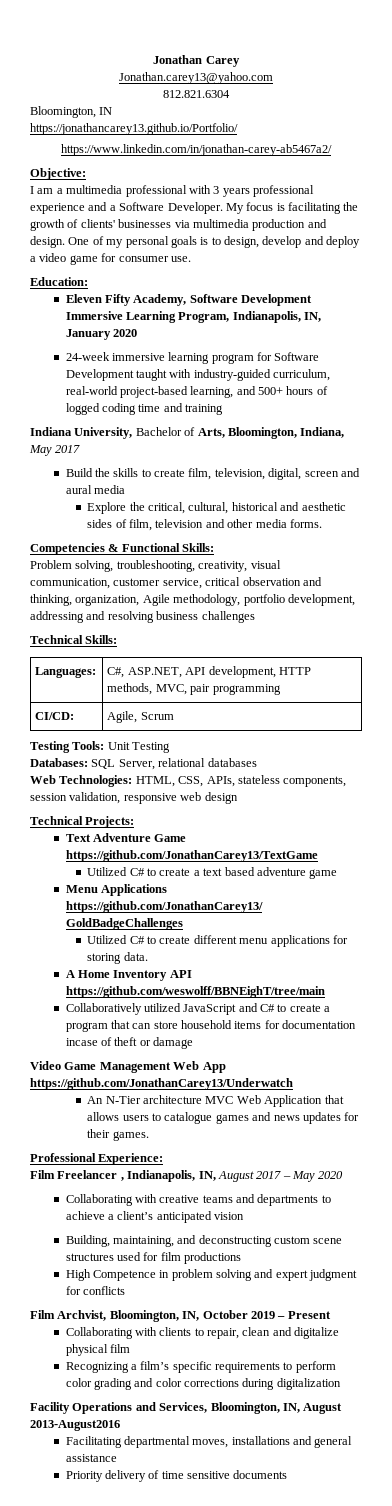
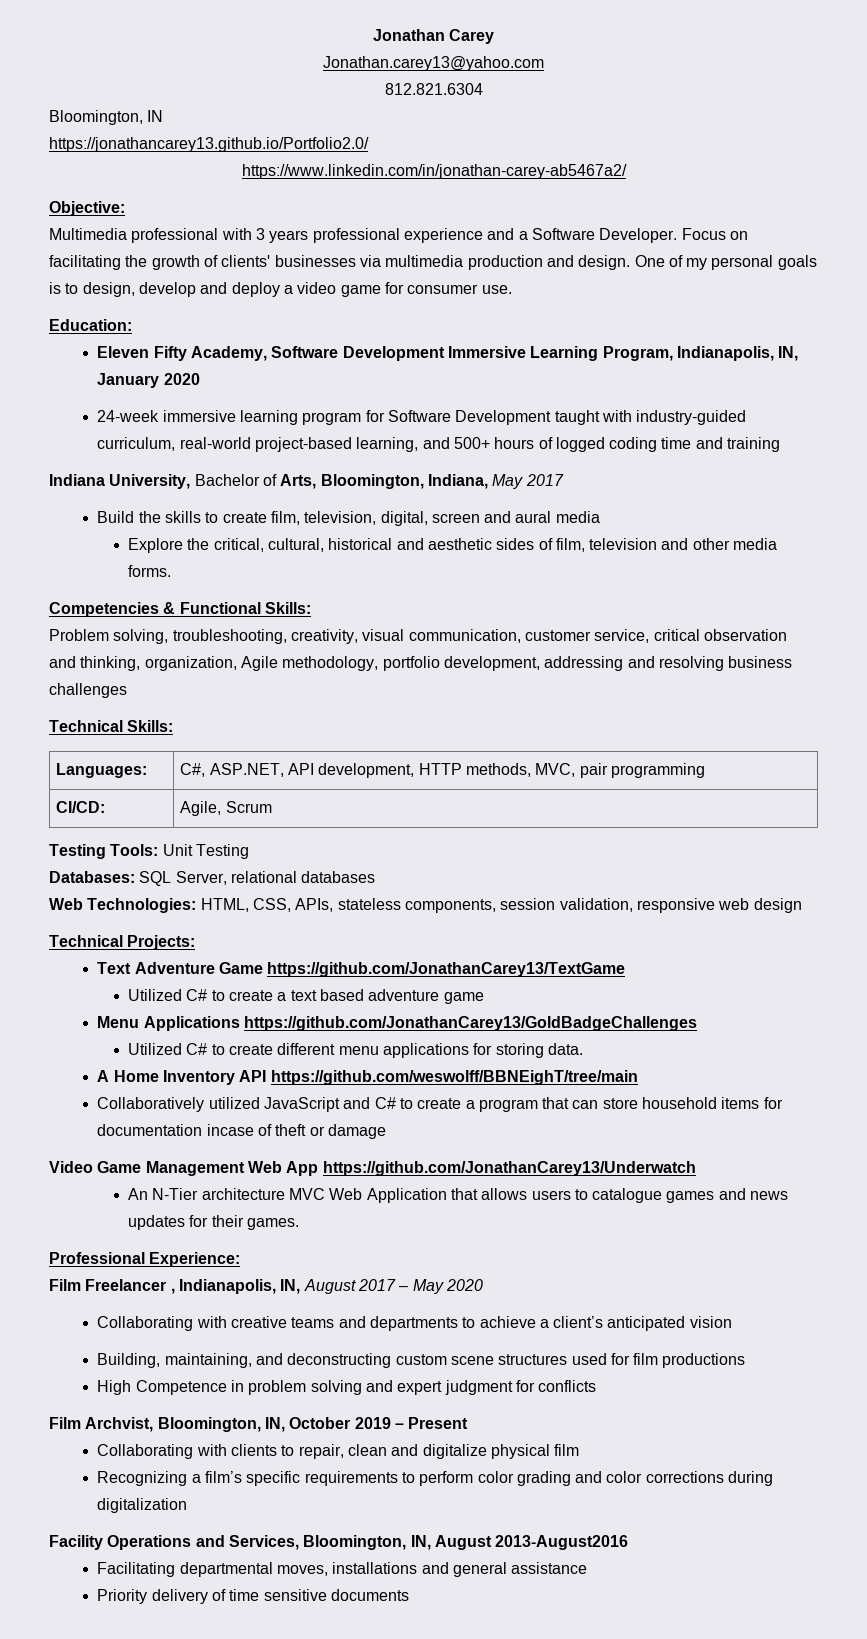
- https://jonathancarey13.github.io/Portfolio/
+ https://jonathancarey13.github.io/Portfolio2.0/
- I am a multimedia professional with 3 years professional experience and a Software Developer.
+ Multimedia professional with 3 years professional experience and a Software Developer.
- My focus is facilitating the growth of clients' businesses via multimedia production and design.
+ Focus on facilitating the growth of clients' businesses via multimedia production and design.

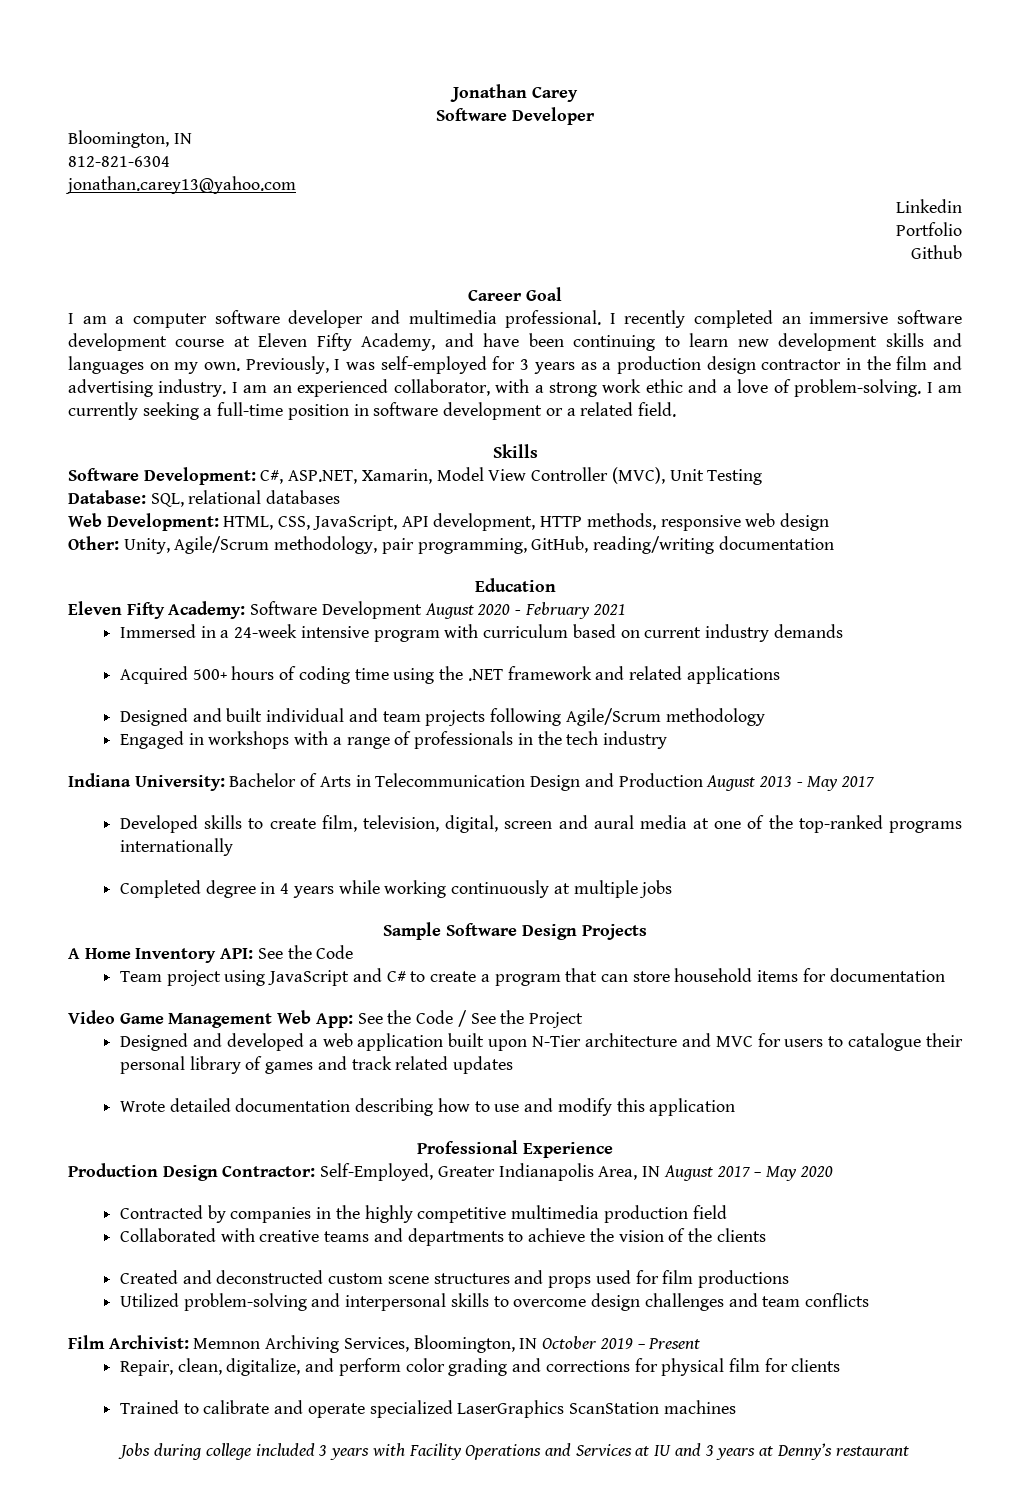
- Jonathan.carey13@yahoo.com
- 812.821.6304
+ Software Developer
- https://jonathancarey13.github.io/Portfolio2.0/
- https://www.linkedin.com/in/jonathan-carey-ab5467a2/
- Objective:
- Multimedia professional with 3 years professional experience and a Software Developer. Focus on facilitating the growth of clients' businesses via multimedia production and design. One of my personal goals is to design, develop and deploy a video game for consumer use.
- Education:
- Eleven Fifty Academy, Software Development Immersive Learning Program, Indianapolis, IN, January 2020
- 24-week immersive learning program for Software Development taught with industry-guided curriculum, real-world project-based learning, and 500+ hours of logged coding time and training
+ 812-821-6304
+ jonathan.carey13@yahoo.com
+ Linkedin
+ Portfolio
+ Github
+ Career Goal
+ I am a computer software developer and multimedia professional. I recently completed an immersive software development course at Eleven Fifty Academy, and have been continuing to learn new development skills and languages on my own. Previously, I was self-employed for 3 years as a production design contractor in the film and advertising industry. I am an experienced collaborator, with a strong work ethic and a love of problem-solving. I am currently seeking a full-time position in software development or a related field.
+ Skills
+ Software Development: C#, ASP.NET, Xamarin, Model View Controller (MVC), Unit Testing
+ Database: SQL, relational databases
+ Web Development: HTML, CSS, JavaScript, API development, HTTP methods, responsive web design
+ Other: Unity, Agile/Scrum methodology, pair programming, GitHub, reading/writing documentation
+ Education
+ Eleven Fifty Academy: Software Development August 2020 - February 2021
+ Immersed in a 24-week intensive program with curriculum based on current industry demands
+ Acquired 500+ hours of coding time using the .NET framework and related applications
+ Designed and built individual and team projects following Agile/Scrum methodology
+ Engaged in workshops with a range of professionals in the tech industry
- Indiana University, Bachelor of Arts, Bloomington, Indiana, May 2017
+ Indiana University: Bachelor of Arts in Telecommunication Design and Production August 2013 - May 2017
- Build the skills to create film, television, digital, screen and aural media
- Explore the critical, cultural, historical and aesthetic sides of film, television and other media forms.
- Competencies & Functional Skills:
- Problem solving, troubleshooting, creativity, visual communication, customer service, critical observation and thinking, organization, Agile methodology, portfolio development, addressing and resolving business challenges
- Technical Skills:
- Languages: | C#, ASP.NET, API development, HTTP methods, MVC, pair programming
- CI/CD: | Agile, Scrum
- Testing Tools: Unit Testing
- Databases: SQL Server, relational databases
- Web Technologies: HTML, CSS, APIs, stateless components, session validation, responsive web design
- Technical Projects:
- Text Adventure Game https://github.com/JonathanCarey13/TextGame
- Utilized C# to create a text based adventure game
- Menu Applications https://github.com/JonathanCarey13/GoldBadgeChallenges
- Utilized C# to create different menu applications for storing data.
- A Home Inventory API https://github.com/weswolff/BBNEighT/tree/main
- Collaboratively utilized JavaScript and C# to create a program that can store household items for documentation incase of theft or damage
+ Developed skills to create film, television, digital, screen and aural media at one of the top-ranked programs internationally
+ Completed degree in 4 years while working continuously at multiple jobs
+ Sample Software Design Projects
+ A Home Inventory API: See the Code
+ Team project using JavaScript and C# to create a program that can store household items for documentation
- Video Game Management Web App https://github.com/JonathanCarey13/Underwatch
- An N-Tier architecture MVC Web Application that allows users to catalogue games and news updates for their games.
- Professional Experience:
- Film Freelancer , Indianapolis, IN, August 2017 – May 2020
+ Video Game Management Web App: See the Code / See the Project
+ Designed and developed a web application built upon N-Tier architecture and MVC for users to catalogue their personal library of games and track related updates
+ Wrote detailed documentation describing how to use and modify this application
+ Professional Experience
+ Production Design Contractor: Self-Employed, Greater Indianapolis Area, IN August 2017 – May 2020
- Collaborating with creative teams and departments to achieve a client’s anticipated vision
- Building, maintaining, and deconstructing custom scene structures used for film productions
+ Contracted by companies in the highly competitive multimedia production field
+ Collaborated with creative teams and departments to achieve the vision of the clients
+ Created and deconstructed custom scene structures and props used for film productions
- High Competence in problem solving and expert judgment for conflicts
- Film Archvist, Bloomington, IN, October 2019 – Present
- Collaborating with clients to repair, clean and digitalize physical film
- Recognizing a film’s specific requirements to perform color grading and color corrections during digitalization
- Facility Operations and Services, Bloomington, IN, August 2013-August2016
- Facilitating departmental moves, installations and general assistance
- Priority delivery of time sensitive documents
+ Utilized problem-solving and interpersonal skills to overcome design challenges and team conflicts
+ Film Archivist: Memnon Archiving Services, Bloomington, IN October 2019 – Present
+ Repair, clean, digitalize, and perform color grading and corrections for physical film for clients
+ Trained to calibrate and operate specialized LaserGraphics ScanStation machines
+ Jobs during college included 3 years with Facility Operations and Services at IU and 3 years at Denny’s restaurant

